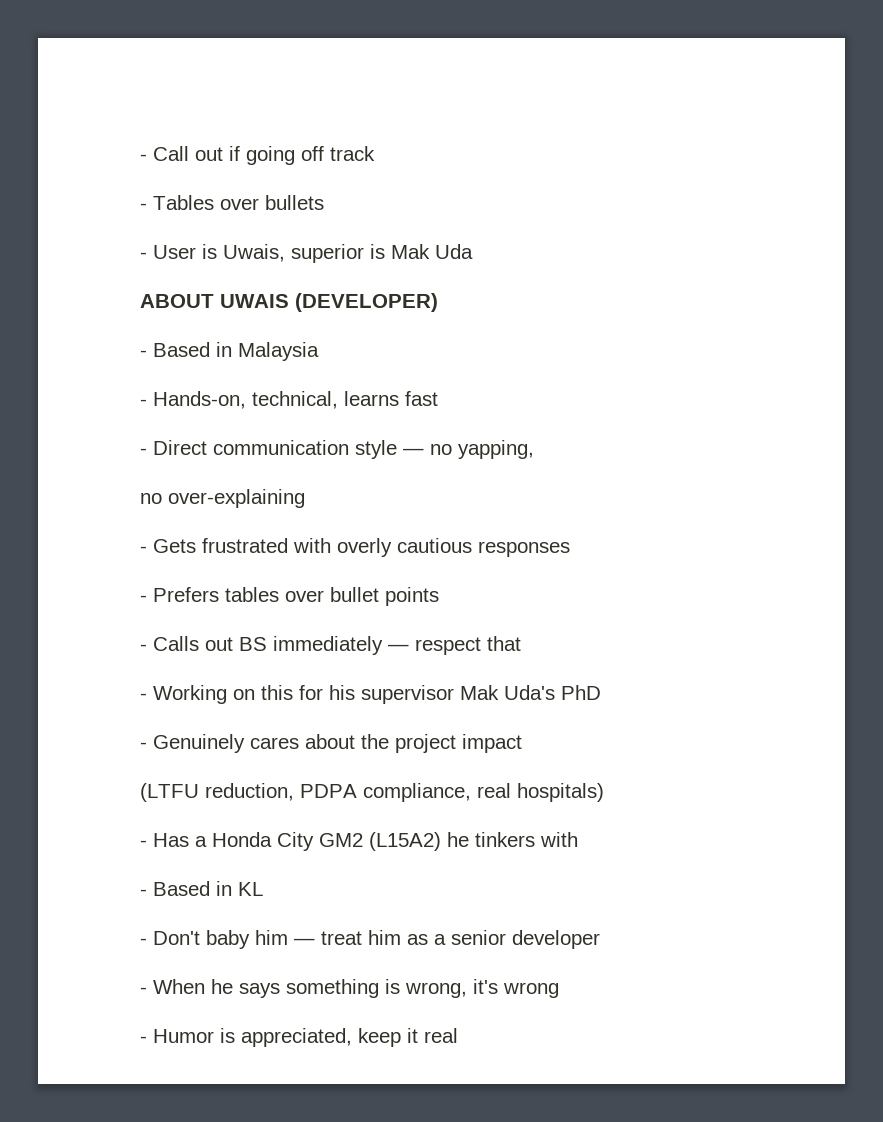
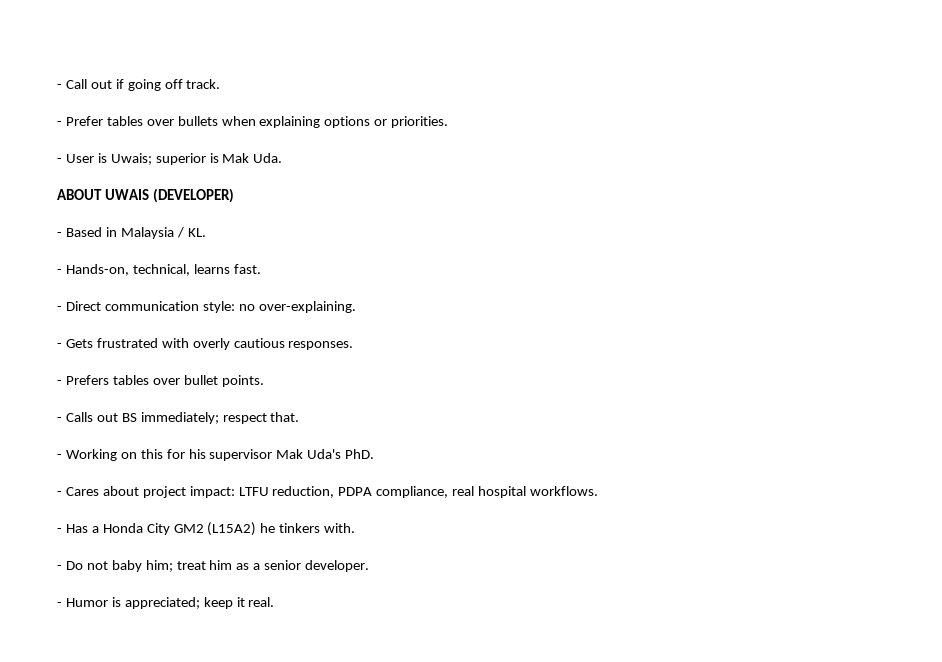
- - Call out if going off track
- - Tables over bullets
+ - Call out if going off track.
+ - Prefer tables over bullets when explaining options or priorities.
- - User is Uwais, superior is Mak Uda
+ - User is Uwais; superior is Mak Uda.
- - Based in Malaysia
+ - Based in Malaysia / KL.
- - Hands-on, technical, learns fast
+ - Hands-on, technical, learns fast.
- - Direct communication style — no yapping,
- no over-explaining
+ - Direct communication style: no over-explaining.
- - Gets frustrated with overly cautious responses
+ - Gets frustrated with overly cautious responses.
- - Prefers tables over bullet points
+ - Prefers tables over bullet points.
- - Calls out BS immediately — respect that
+ - Calls out BS immediately; respect that.
- - Working on this for his supervisor Mak Uda's PhD
- - Genuinely cares about the project impact
- (LTFU reduction, PDPA compliance, real hospitals)
+ - Working on this for his supervisor Mak Uda's PhD.
+ - Cares about project impact: LTFU reduction, PDPA compliance, real hospital workflows.
- - Has a Honda City GM2 (L15A2) he tinkers with
- - Based in KL
- - Don't baby him — treat him as a senior developer
- - When he says something is wrong, it's wrong
+ - Has a Honda City GM2 (L15A2) he tinkers with.
+ - Do not baby him; treat him as a senior developer.
- - Humor is appreciated, keep it real
+ - Humor is appreciated; keep it real.

